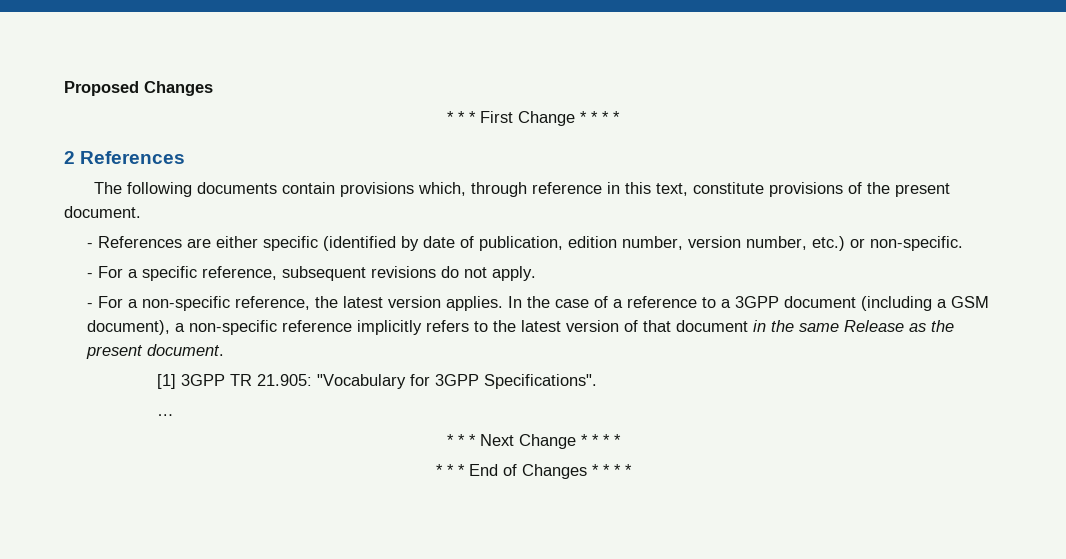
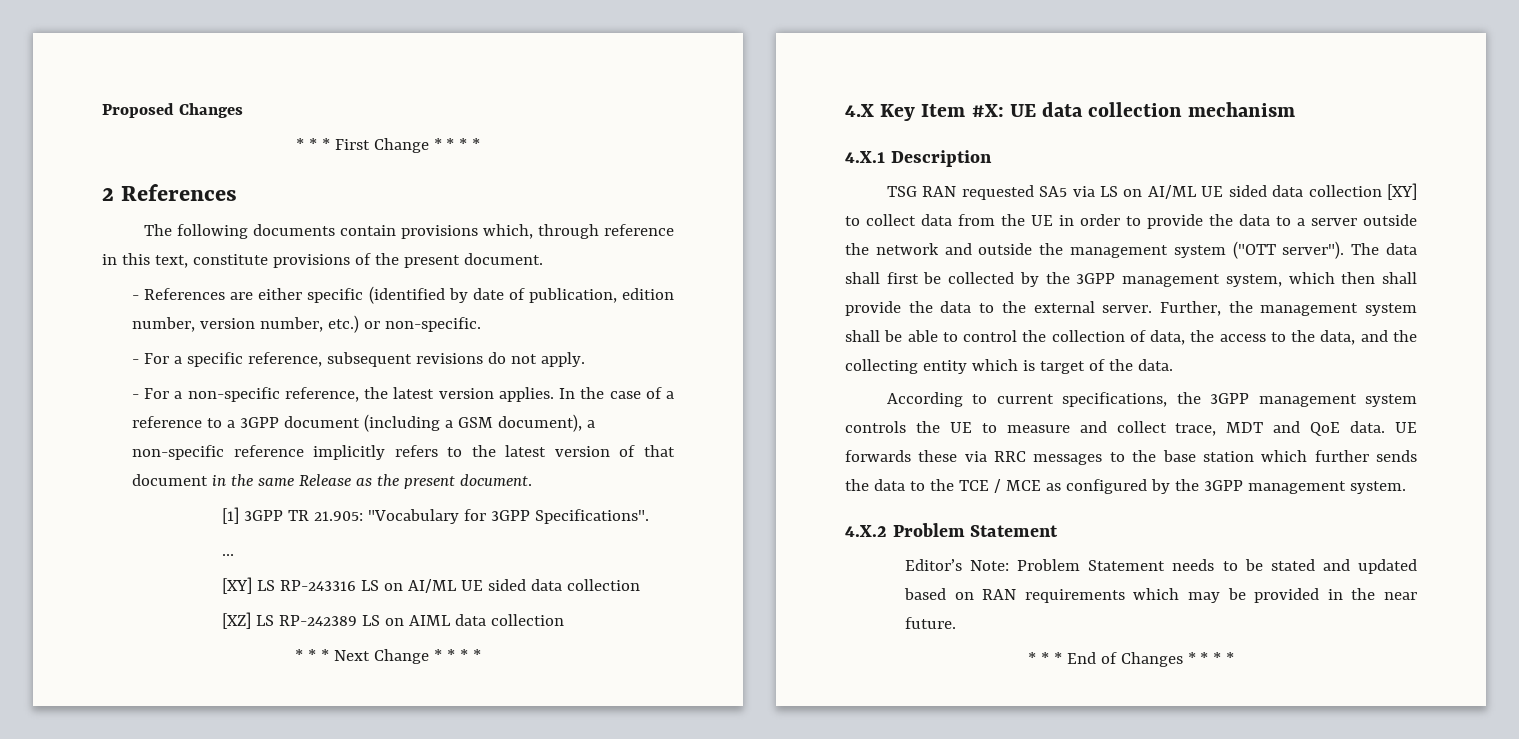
+ [XY] LS RP-243316 LS on AI/ML UE sided data collection
+ [XZ] LS RP-242389 LS on AIML data collection
+ 4.X Key Item #X: UE data collection mechanism
+ 4.X.1 Description
+ TSG RAN requested SA5 via LS on AI/ML UE sided data collection [XY] to collect data from the UE in order to provide the data to a server outside the network and outside the management system ("OTT server"). The data shall first be collected by the 3GPP management system, which then shall provide the data to the external server. Further, the management system shall be able to control the collection of data, the access to the data, and the collecting entity which is target of the data.
+ According to current specifications, the 3GPP management system controls the UE to measure and collect trace, MDT and QoE data. UE forwards these via RRC messages to the base station which further sends the data to the TCE / MCE as configured by the 3GPP management system.
+ 4.X.2 Problem Statement
+ Editor’s Note: Problem Statement needs to be stated and updated based on RAN requirements which may be provided in the near future.

